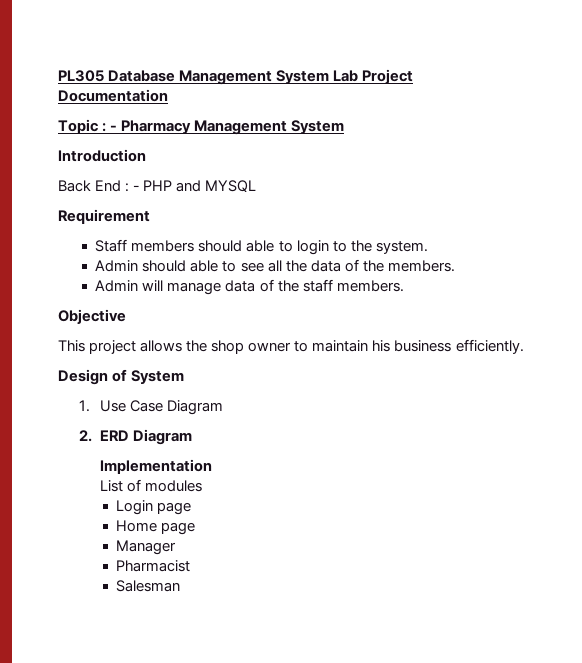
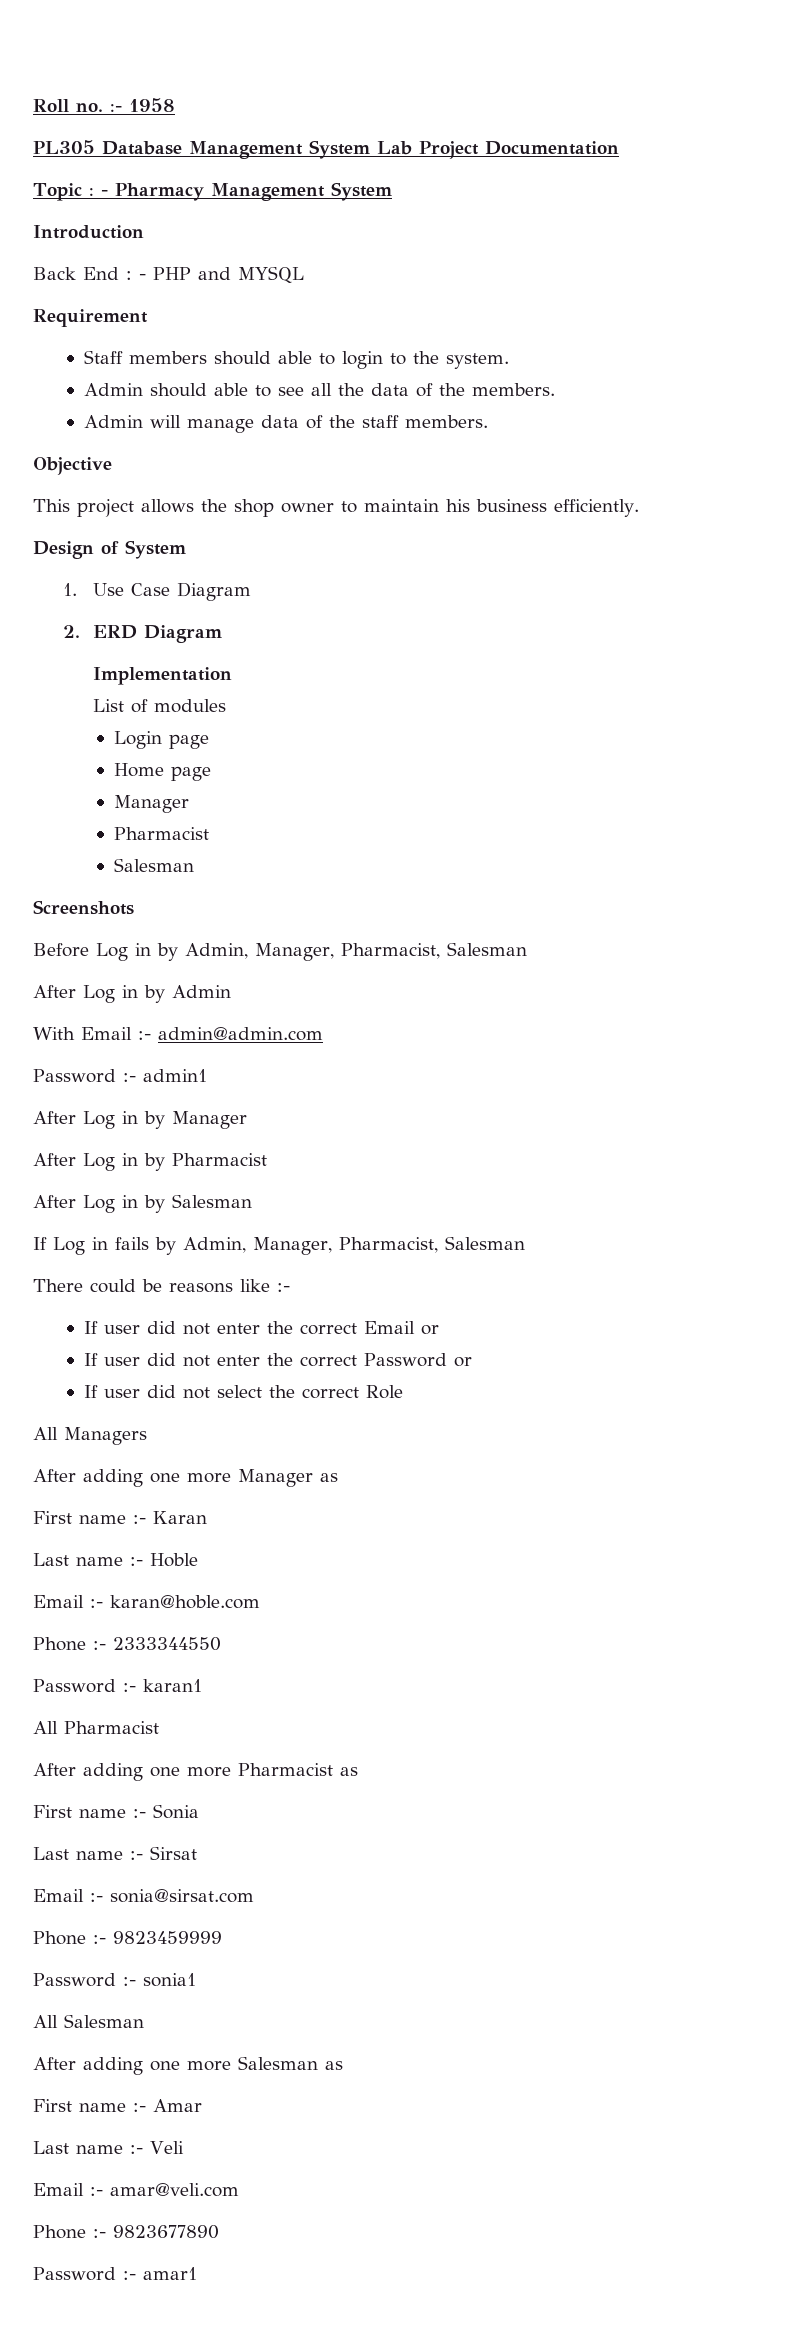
+ Roll no. :- 1958
+ Screenshots
+ Before Log in by Admin, Manager, Pharmacist, Salesman
+ After Log in by Admin
+ With Email :- admin@admin.com
+ Password :- admin1
+ After Log in by Manager
+ After Log in by Pharmacist
+ After Log in by Salesman
+ If Log in fails by Admin, Manager, Pharmacist, Salesman
+ There could be reasons like :-
+ If user did not enter the correct Email or
+ If user did not enter the correct Password or
+ If user did not select the correct Role
+ All Managers
+ After adding one more Manager as
+ First name :- Karan
+ Last name :- Hoble
+ Email :- karan@hoble.com
+ Phone :- 2333344550
+ Password :- karan1
+ All Pharmacist
+ After adding one more Pharmacist as
+ First name :- Sonia
+ Last name :- Sirsat
+ Email :- sonia@sirsat.com
+ Phone :- 9823459999
+ Password :- sonia1
+ All Salesman
+ After adding one more Salesman as
+ First name :- Amar
+ Last name :- Veli
+ Email :- amar@veli.com
+ Phone :- 9823677890
+ Password :- amar1

